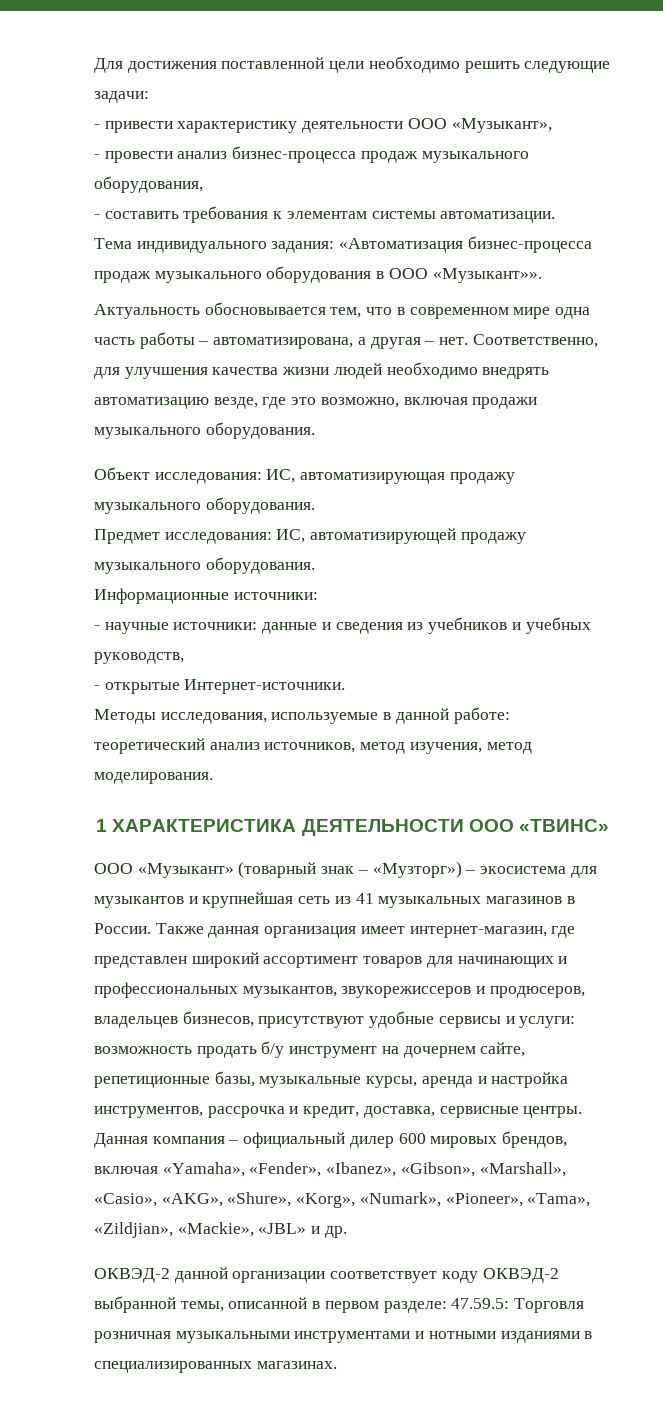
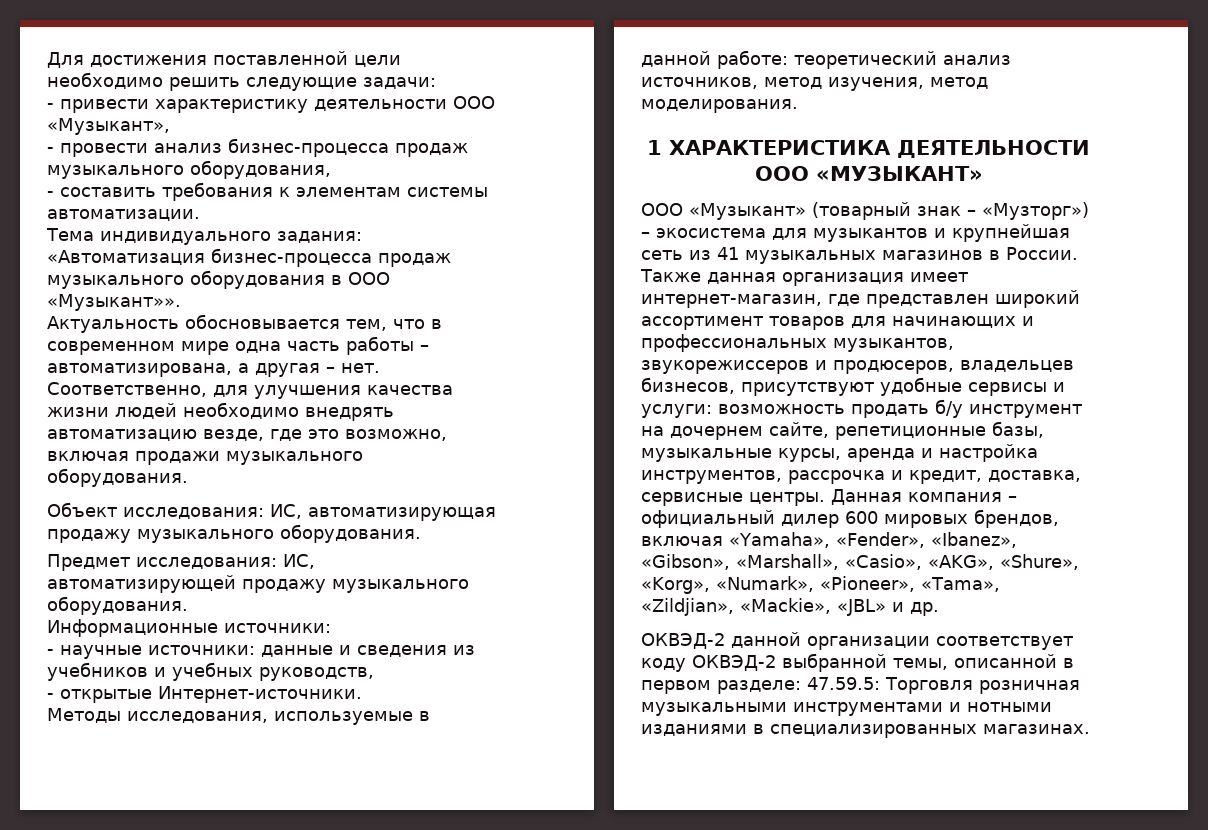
- 1 ХАРАКТЕРИСТИКА ДЕЯТЕЛЬНОСТИ ООО «ТВИНС»
+ 1 ХАРАКТЕРИСТИКА ДЕЯТЕЛЬНОСТИ ООО «МУЗЫКАНТ»

